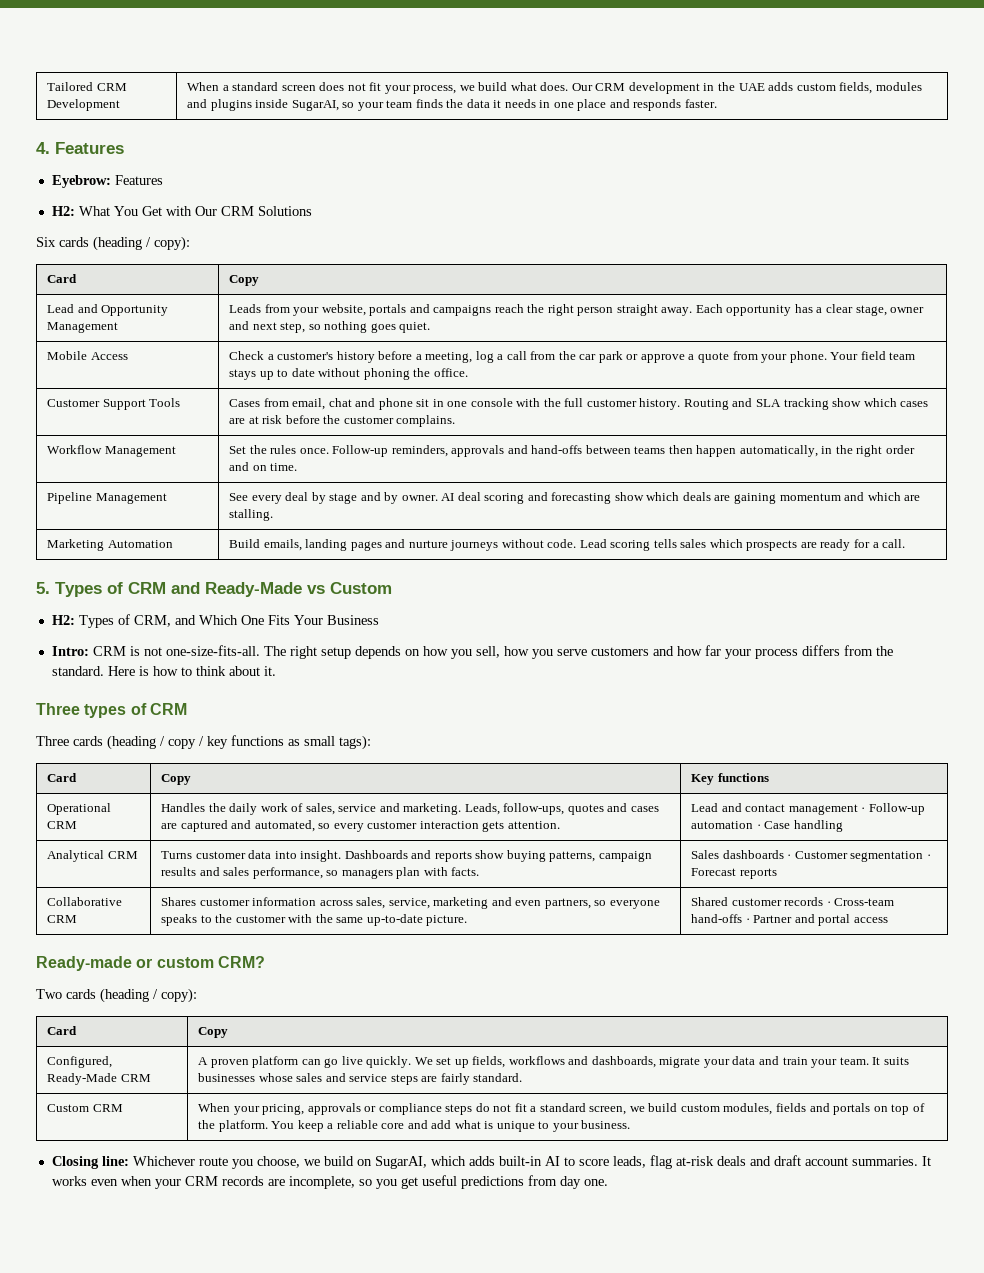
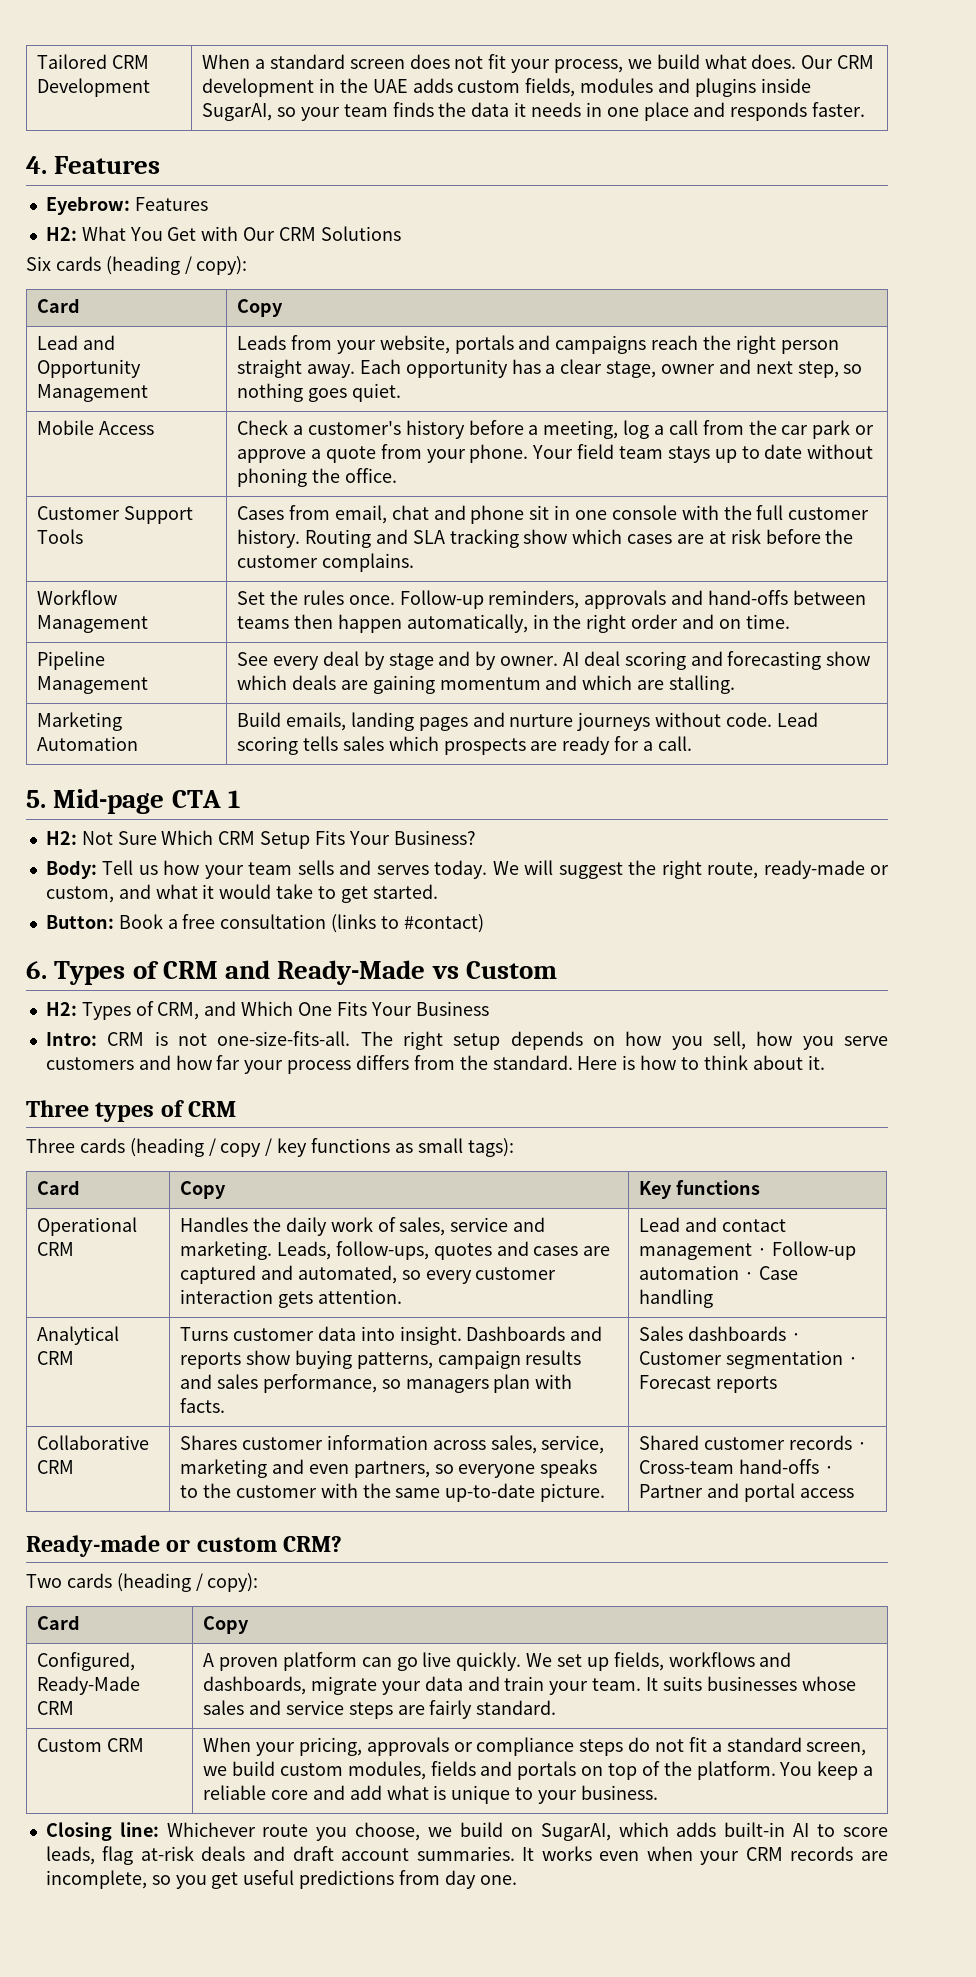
- 5. Types of CRM and Ready-Made vs Custom
+ 5. Mid-page CTA 1
+ H2: Not Sure Which CRM Setup Fits Your Business?
+ Body: Tell us how your team sells and serves today. We will suggest the right route, ready-made or custom, and what it would take to get started.
+ Button: Book a free consultation (links to #contact)
+ 6. Types of CRM and Ready-Made vs Custom

